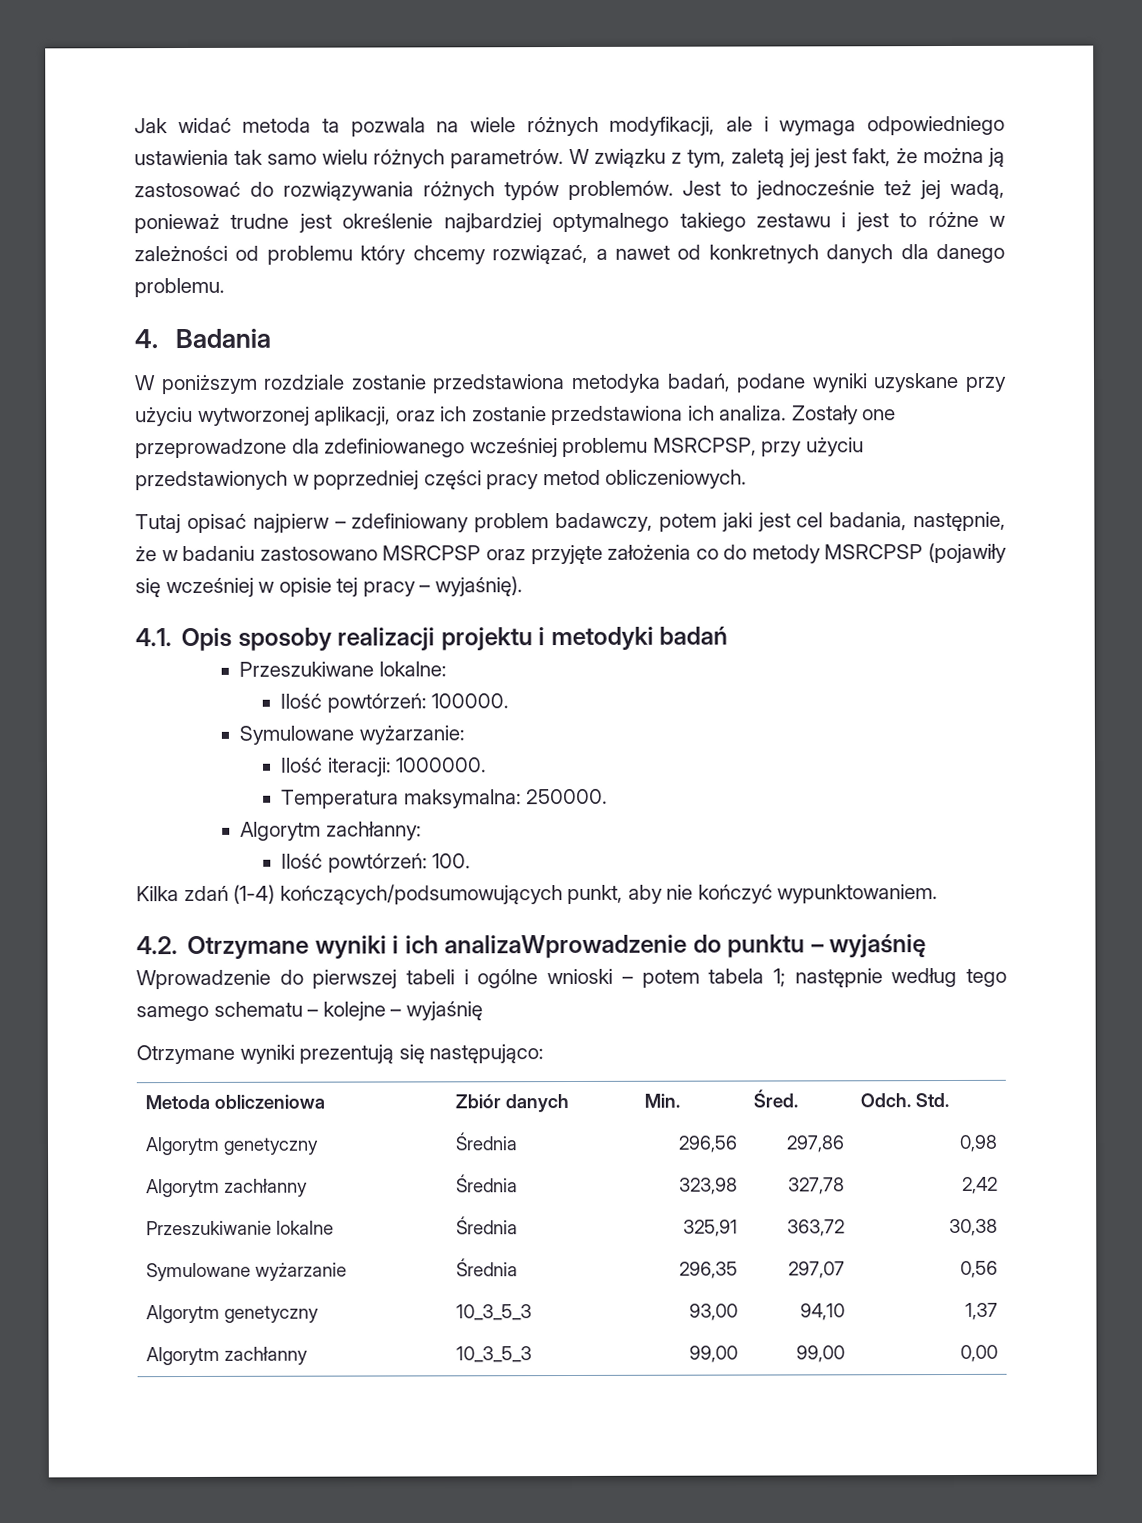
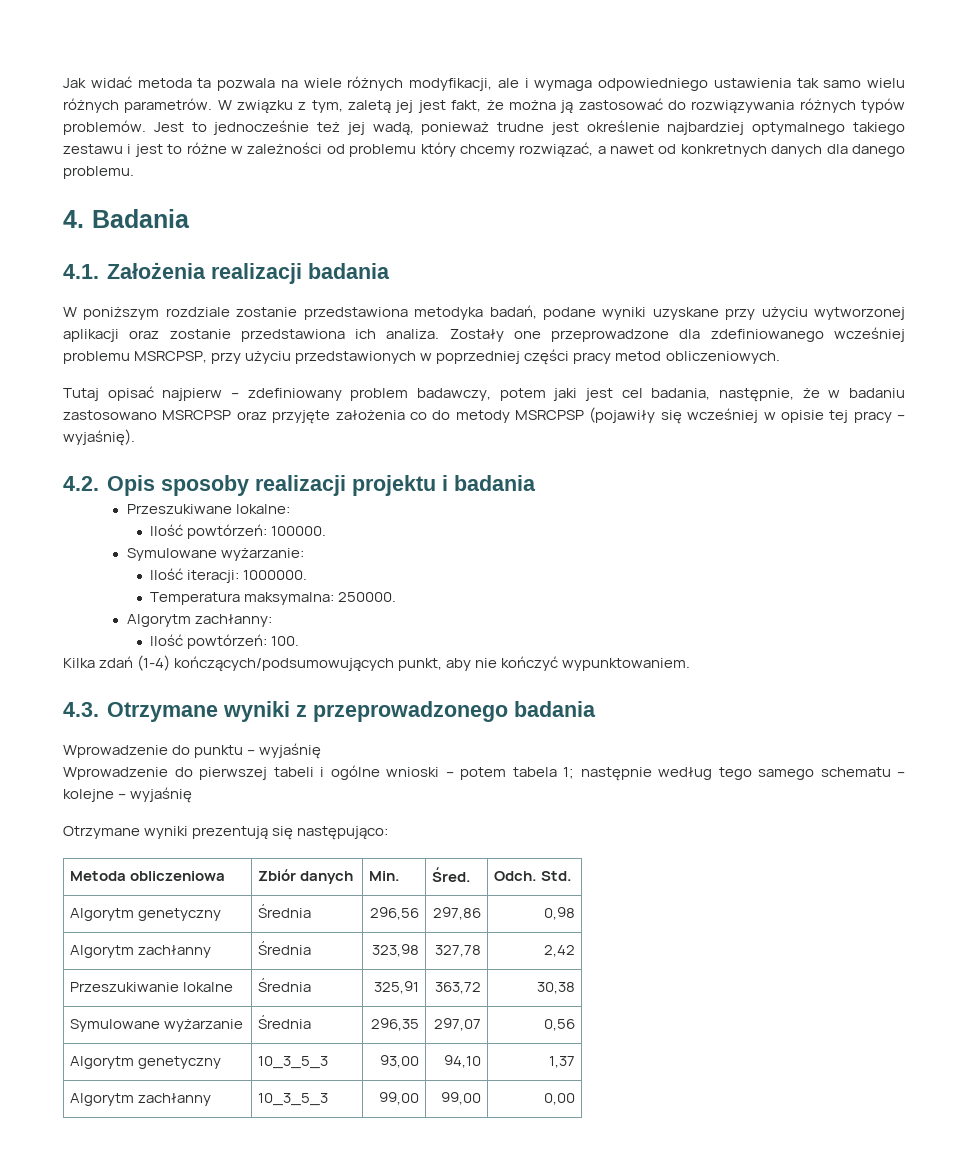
+ 4.1. Założenia realizacji badania
- W poniższym rozdziale zostanie przedstawiona metodyka badań, podane wyniki uzyskane przy użyciu wytworzonej aplikacji, oraz ich zostanie przedstawiona ich analiza.
+ W poniższym rozdziale zostanie przedstawiona metodyka badań, podane wyniki uzyskane przy użyciu wytworzonej aplikacji oraz zostanie przedstawiona ich analiza.
- 4.1. Opis sposoby realizacji projektu i metodyki badań
+ 4.2. Opis sposoby realizacji projektu i badania
- 4.2. Otrzymane wyniki i ich analizaWprowadzenie do punktu – wyjaśnię
+ 4.3. Otrzymane wyniki z przeprowadzonego badania
+ Wprowadzenie do punktu – wyjaśnię

